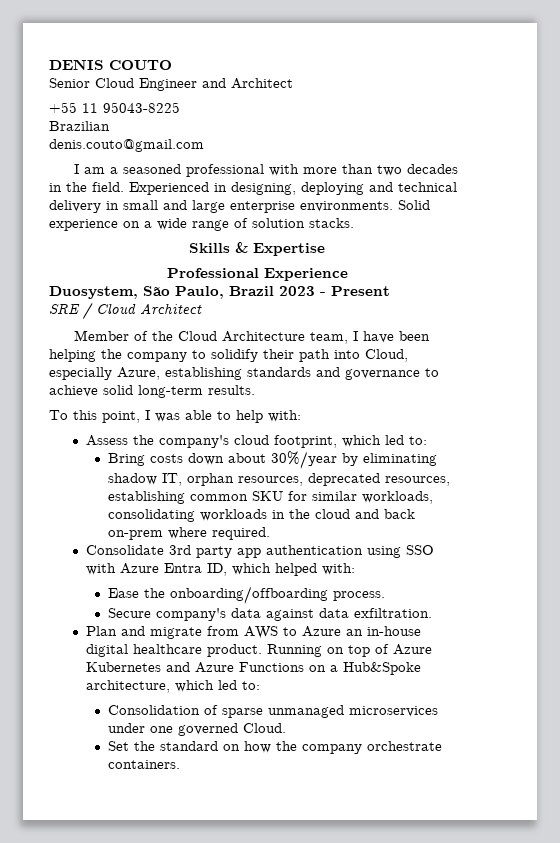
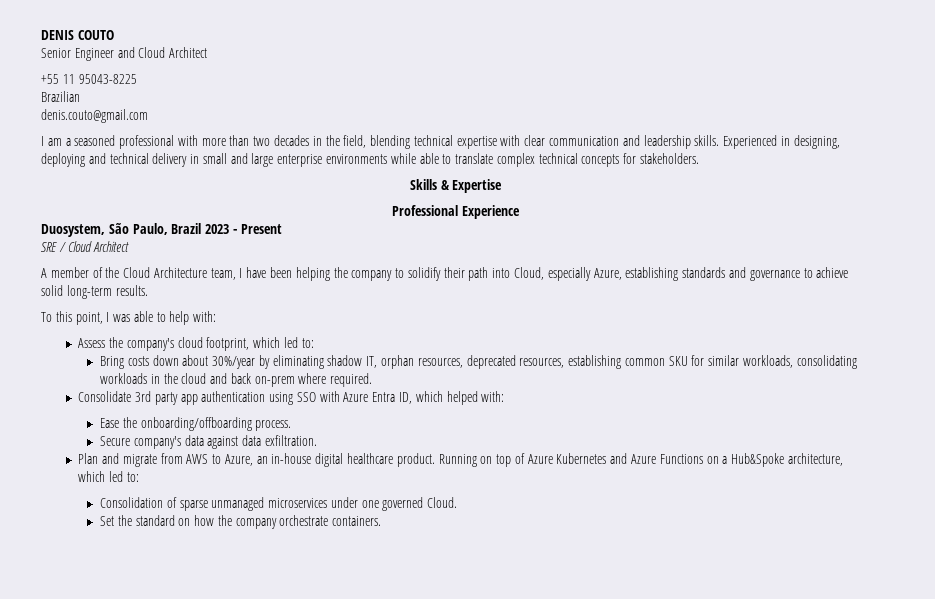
- Senior Cloud Engineer and Architect
+ Senior Engineer and Cloud Architect
- I am a seasoned professional with more than two decades in the field.
+ I am a seasoned professional with more than two decades in the field, blending technical expertise with clear communication and leadership skills.
- Experienced in designing, deploying and technical delivery in small and large enterprise environments. Solid experience on a wide range of solution stacks.
+ Experienced in designing, deploying and technical delivery in small and large enterprise environments while able to translate complex technical concepts for stakeholders.
- Member of the Cloud Architecture team, I have been helping the company to solidify their path into Cloud, especially Azure, establishing standards and governance to achieve solid long-term results.
+ A member of the Cloud Architecture team, I have been helping the company to solidify their path into Cloud, especially Azure, establishing standards and governance to achieve solid long-term results.
- Plan and migrate from AWS to Azure an in-house digital healthcare product.
+ Plan and migrate from AWS to Azure, an in-house digital healthcare product.

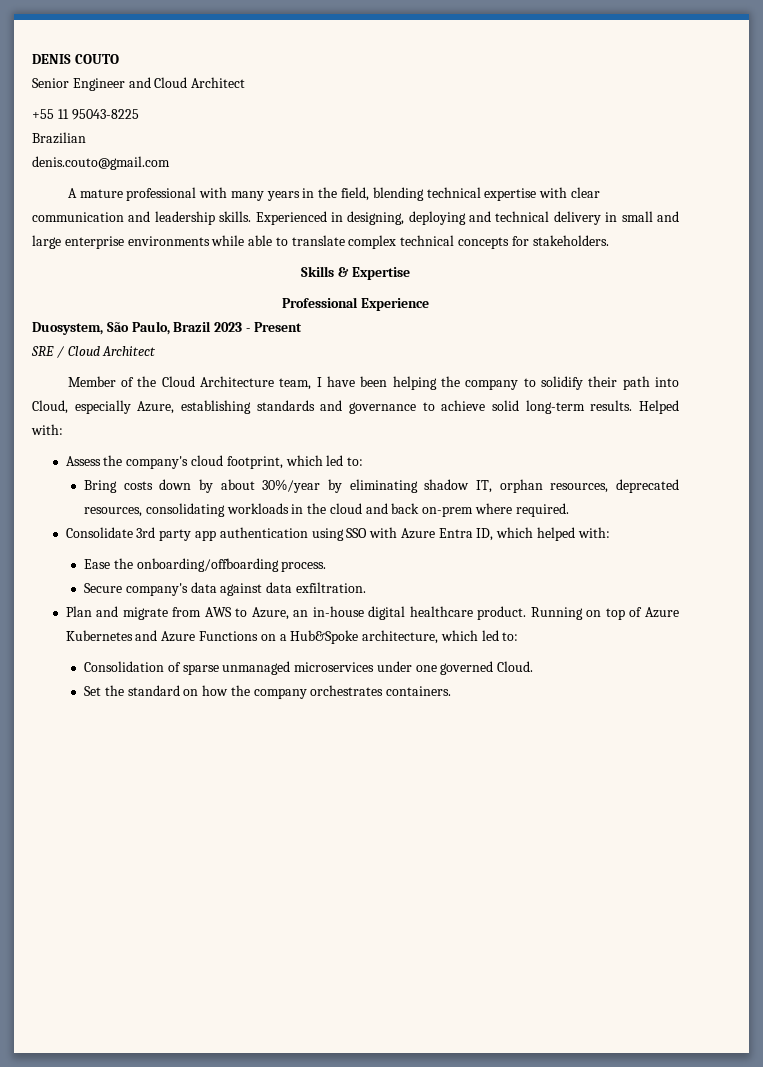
- I am a seasoned professional with more than two decades in the field, blending technical expertise with clear communication and leadership skills.
+ A mature professional with many years in the field, blending technical expertise with clear communication and leadership skills.
- A member of the Cloud Architecture team, I have been helping the company to solidify their path into Cloud, especially Azure, establishing standards and governance to achieve solid long-term results.
- To this point, I was able to help with:
+ Member of the Cloud Architecture team, I have been helping the company to solidify their path into Cloud, especially Azure, establishing standards and governance to achieve solid long-term results. Helped with:
- Bring costs down about 30%/year by eliminating shadow IT, orphan resources, deprecated resources, establishing common SKU for similar workloads, consolidating workloads in the cloud and back on-prem where required.
+ Bring costs down by about 30%/year by eliminating shadow IT, orphan resources, deprecated resources, consolidating workloads in the cloud and back on-prem where required.
- Set the standard on how the company orchestrate containers.
+ Set the standard on how the company orchestrates containers.

